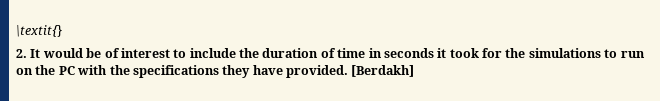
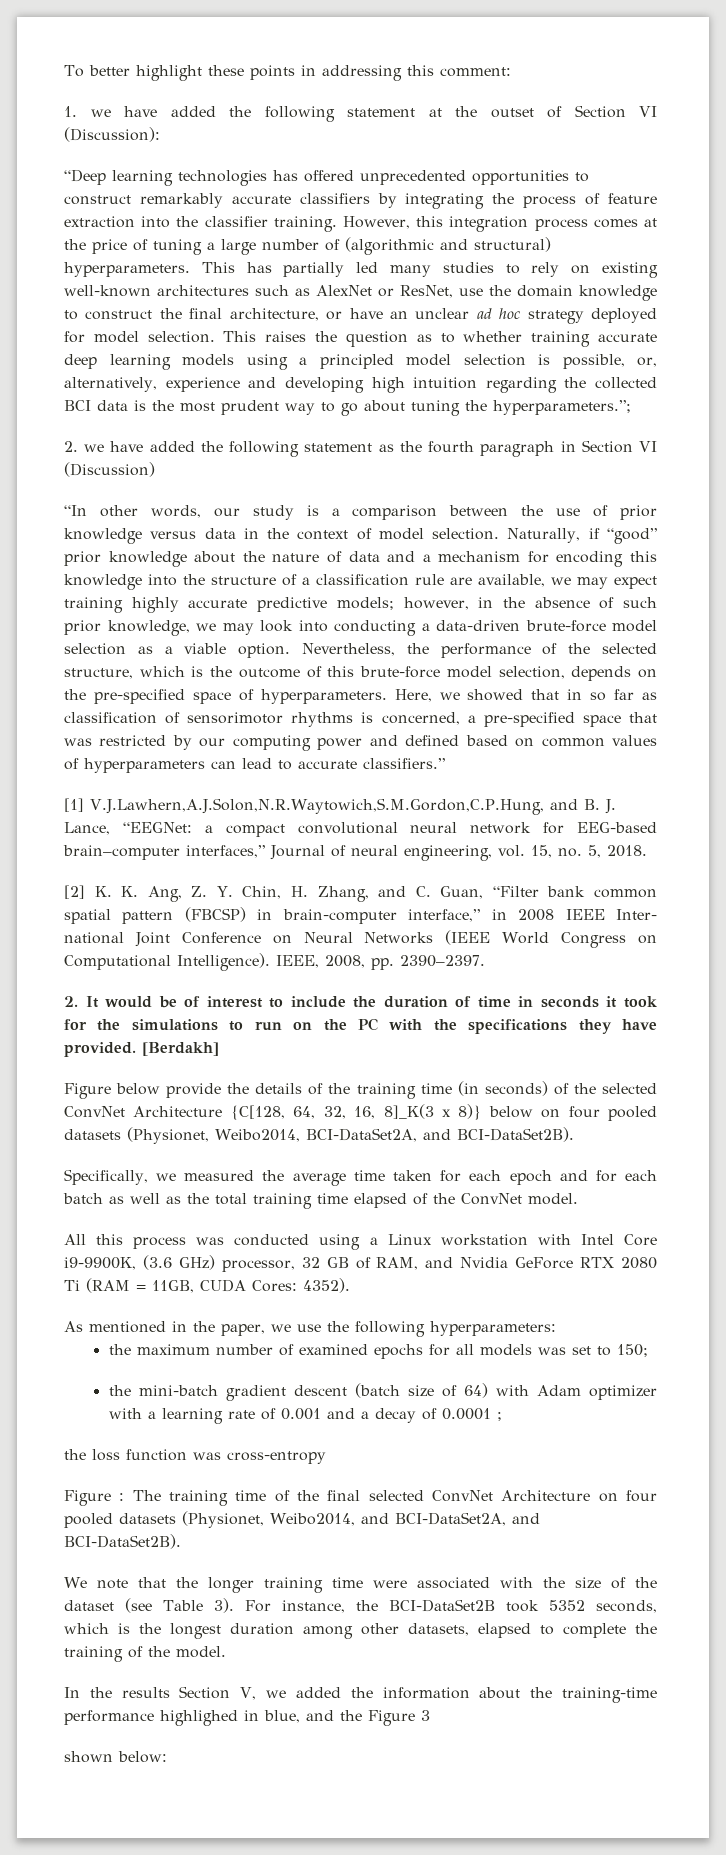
- \textit{}
+ To better highlight these points in addressing this comment:
+ 1. we have added the following statement at the outset of Section VI (Discussion):
+ “Deep learning technologies has offered unprecedented opportunities to construct remarkably accurate classifiers by integrating the process of feature extraction into the classifier training. However, this integration process comes at the price of tuning a large number of (algorithmic and structural) hyperparameters. This has partially led many studies to rely on existing well-known architectures such as AlexNet or ResNet, use the domain knowledge to construct the final architecture, or have an unclear ad hoc strategy deployed for model selection. This raises the question as to whether training accurate deep learning models using a principled model selection is possible, or, alternatively, experience and developing high intuition regarding the collected BCI data is the most prudent way to go about tuning the hyperparameters.”;
+ 2. we have added the following statement as the fourth paragraph in Section VI (Discussion)
+ “In other words, our study is a comparison between the use of prior knowledge versus data in the context of model selection. Naturally, if “good” prior knowledge about the nature of data and a mechanism for encoding this knowledge into the structure of a classification rule are available, we may expect training highly accurate predictive models; however, in the absence of such prior knowledge, we may look into conducting a data-driven brute-force model selection as a viable option. Nevertheless, the performance of the selected structure, which is the outcome of this brute-force model selection, depends on the pre-specified space of hyperparameters. Here, we showed that in so far as classification of sensorimotor rhythms is concerned, a pre-specified space that was restricted by our computing power and defined based on common values of hyperparameters can lead to accurate classifiers.”
+ [1] V.J.Lawhern,A.J.Solon,N.R.Waytowich,S.M.Gordon,C.P.Hung, and B. J. Lance, “EEGNet: a compact convolutional neural network for EEG-based brain–computer interfaces,” Journal of neural engineering, vol. 15, no. 5, 2018.
+ [2] K. K. Ang, Z. Y. Chin, H. Zhang, and C. Guan, “Filter bank common spatial pattern (FBCSP) in brain-computer interface,” in 2008 IEEE Inter- national Joint Conference on Neural Networks (IEEE World Congress on Computational Intelligence). IEEE, 2008, pp. 2390–2397.
+ Figure below provide the details of the training time (in seconds) of the selected ConvNet Architecture {C[128, 64, 32, 16, 8]_K(3 x 8)} below on four pooled datasets (Physionet, Weibo2014, BCI-DataSet2A, and BCI-DataSet2B).
+ Specifically, we measured the average time taken for each epoch and for each batch as well as the total training time elapsed of the ConvNet model.
+ All this process was conducted using a Linux workstation with Intel Core i9-9900K, (3.6 GHz) processor, 32 GB of RAM, and Nvidia GeForce RTX 2080 Ti (RAM = 11GB, CUDA Cores: 4352).
+ As mentioned in the paper, we use the following hyperparameters:
+ the maximum number of examined epochs for all models was set to 150;
+ the mini-batch gradient descent (batch size of 64) with Adam optimizer with a learning rate of 0.001 and a decay of 0.0001 ;
+ the loss function was cross-entropy
+ Figure : The training time of the final selected ConvNet Architecture on four pooled datasets (Physionet, Weibo2014, and BCI-DataSet2A, and BCI-DataSet2B).
+ We note that the longer training time were associated with the size of the dataset (see Table 3). For instance, the BCI-DataSet2B took 5352 seconds, which is the longest duration among other datasets, elapsed to complete the training of the model.
+ In the results Section V, we added the information about the training-time performance highlighed in blue, and the Figure 3
+ shown below:

